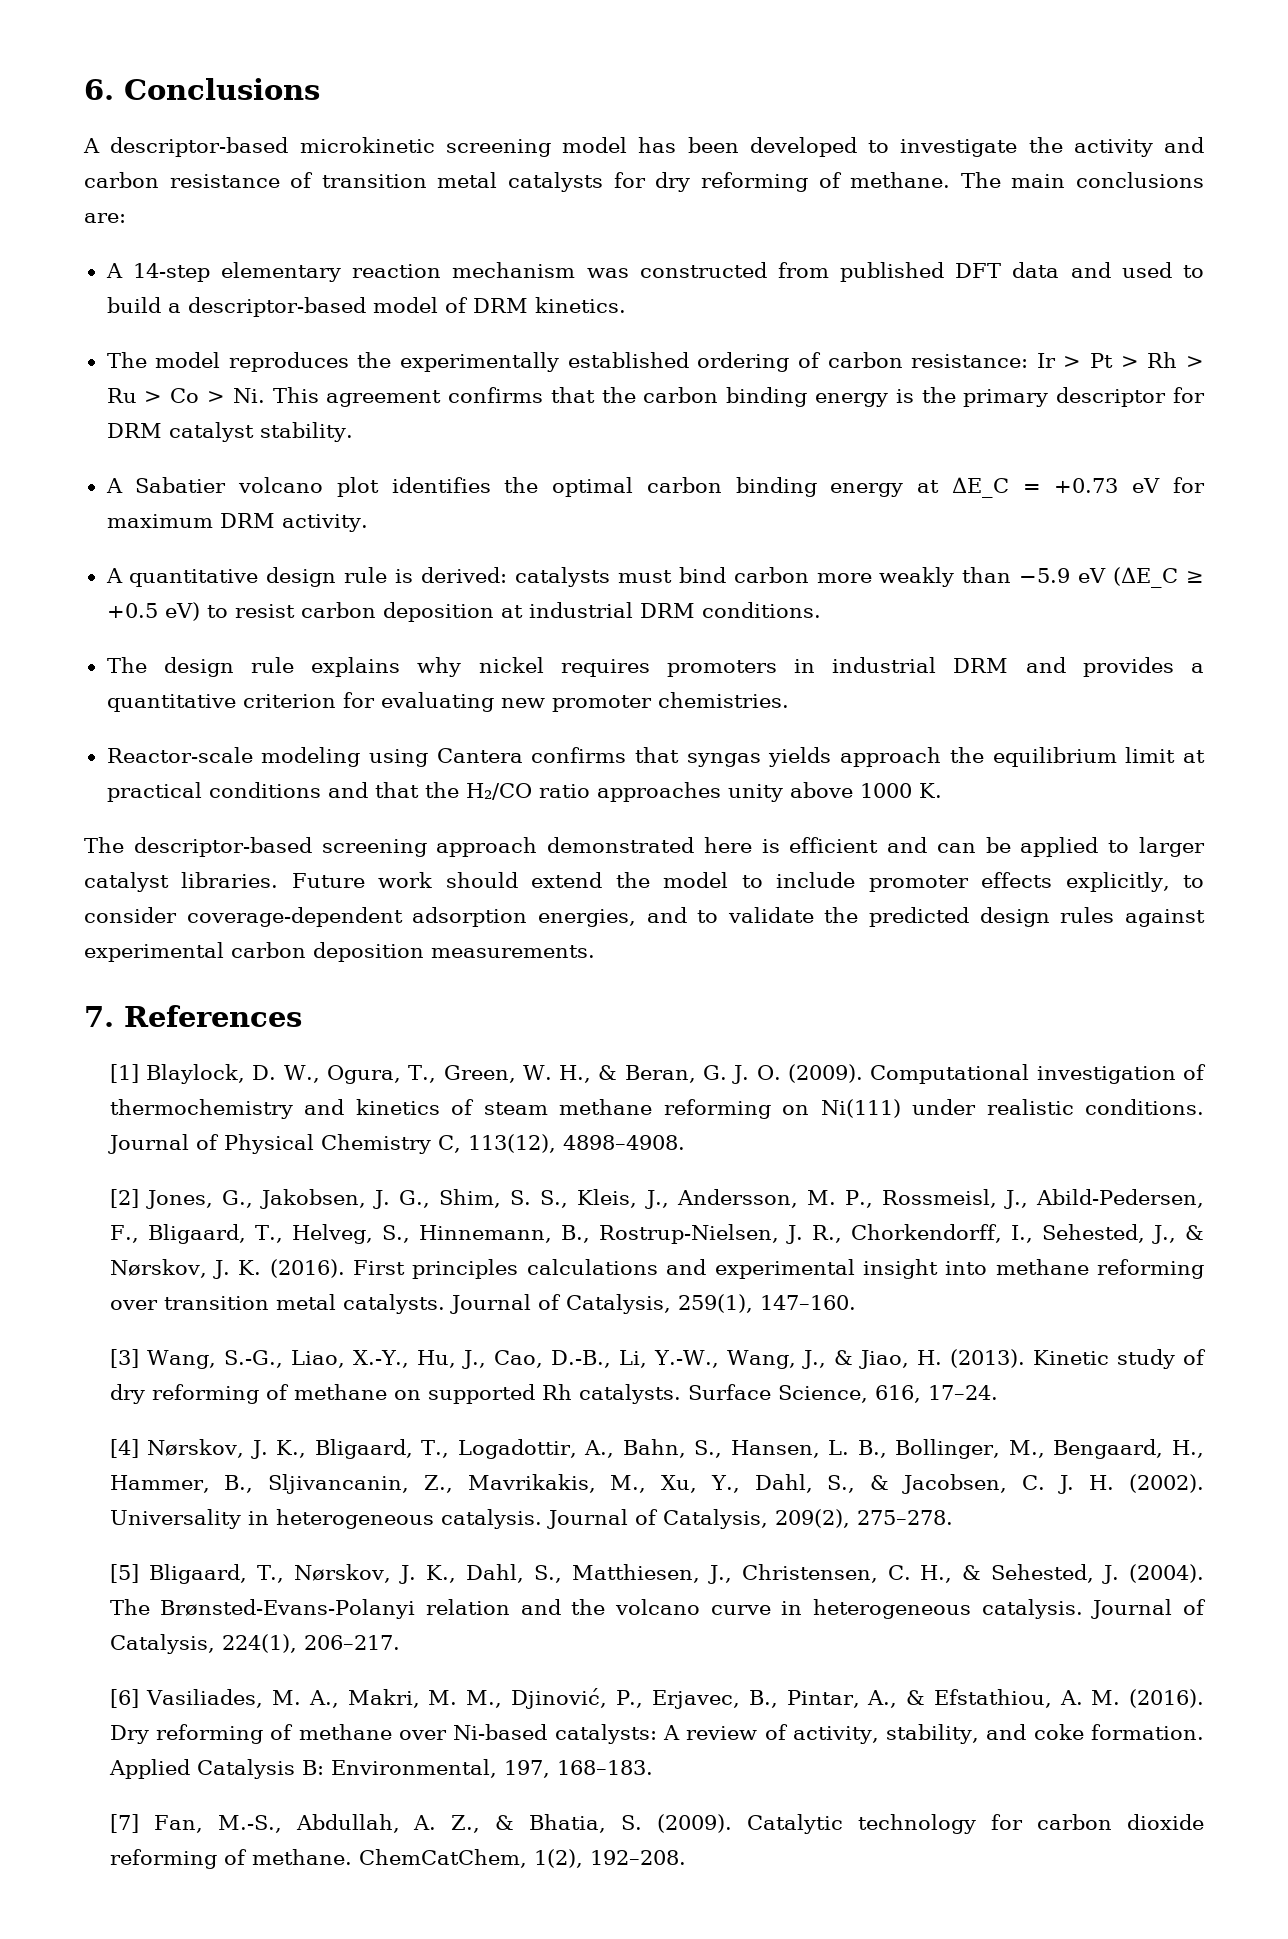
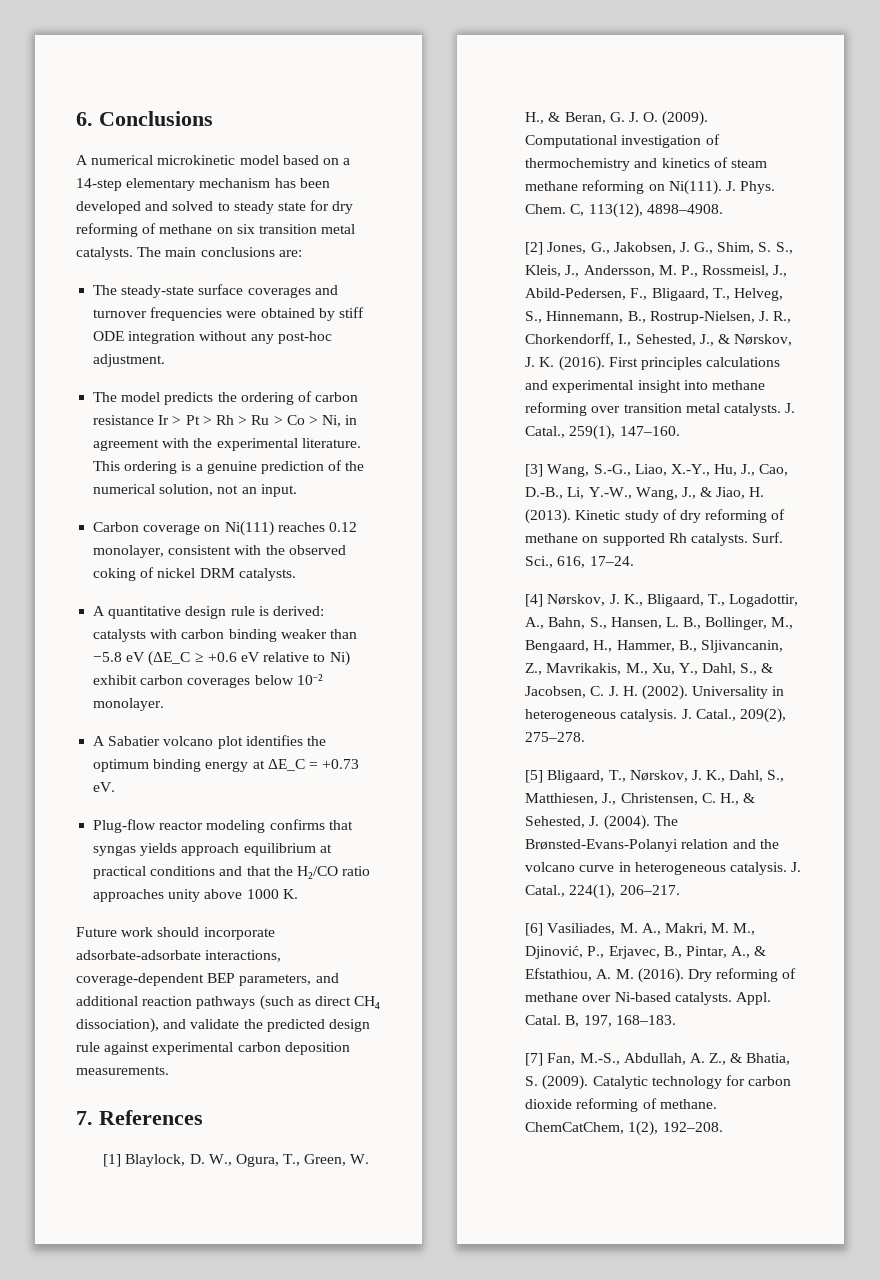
- A descriptor-based microkinetic screening model has been developed to investigate the activity and carbon resistance of transition metal catalysts for dry reforming of methane. The main conclusions are:
- A 14-step elementary reaction mechanism was constructed from published DFT data and used to build a descriptor-based model of DRM kinetics.
- The model reproduces the experimentally established ordering of carbon resistance: Ir > Pt > Rh > Ru > Co > Ni. This agreement confirms that the carbon binding energy is the primary descriptor for DRM catalyst stability.
- A Sabatier volcano plot identifies the optimal carbon binding energy at ΔE_C = +0.73 eV for maximum DRM activity.
+ A numerical microkinetic model based on a 14-step elementary mechanism has been developed and solved to steady state for dry reforming of methane on six transition metal catalysts. The main conclusions are:
+ The steady-state surface coverages and turnover frequencies were obtained by stiff ODE integration without any post-hoc adjustment.
+ The model predicts the ordering of carbon resistance Ir > Pt > Rh > Ru > Co > Ni, in agreement with the experimental literature. This ordering is a genuine prediction of the numerical solution, not an input.
+ Carbon coverage on Ni(111) reaches 0.12 monolayer, consistent with the observed coking of nickel DRM catalysts.
- A quantitative design rule is derived: catalysts must bind carbon more weakly than −5.9 eV (ΔE_C ≥ +0.5 eV) to resist carbon deposition at industrial DRM conditions.
- The design rule explains why nickel requires promoters in industrial DRM and provides a quantitative criterion for evaluating new promoter chemistries.
- Reactor-scale modeling using Cantera confirms that syngas yields approach the equilibrium limit at practical conditions and that the H₂/CO ratio approaches unity above 1000 K.
+ A quantitative design rule is derived: catalysts with carbon binding weaker than −5.8 eV (ΔE_C ≥ +0.6 eV relative to Ni) exhibit carbon coverages below 10⁻² monolayer.
+ A Sabatier volcano plot identifies the optimum binding energy at ΔE_C = +0.73 eV.
+ Plug-flow reactor modeling confirms that syngas yields approach equilibrium at practical conditions and that the H₂/CO ratio approaches unity above 1000 K.
- The descriptor-based screening approach demonstrated here is efficient and can be applied to larger catalyst libraries. Future work should extend the model to include promoter effects explicitly, to consider coverage-dependent adsorption energies, and to validate the predicted design rules against experimental carbon deposition measurements.
+ Future work should incorporate adsorbate-adsorbate interactions, coverage-dependent BEP parameters, and additional reaction pathways (such as direct CH₄ dissociation), and validate the predicted design rule against experimental carbon deposition measurements.
- Computational investigation of thermochemistry and kinetics of steam methane reforming on Ni(111) under realistic conditions. Journal of Physical Chemistry C, 113(12), 4898–4908.
+ Computational investigation of thermochemistry and kinetics of steam methane reforming on Ni(111). J. Phys. Chem. C, 113(12), 4898–4908.
- Journal of Catalysis, 259(1), 147–160.
+ J. Catal., 259(1), 147–160.
- Surface Science, 616, 17–24.
+ Surf. Sci., 616, 17–24.
- Journal of Catalysis, 209(2), 275–278.
+ J. Catal., 209(2), 275–278.
- Journal of Catalysis, 224(1), 206–217.
+ J. Catal., 224(1), 206–217.
- Dry reforming of methane over Ni-based catalysts: A review of activity, stability, and coke formation. Applied Catalysis B: Environmental, 197, 168–183.
+ Dry reforming of methane over Ni-based catalysts. Appl. Catal. B, 197, 168–183.

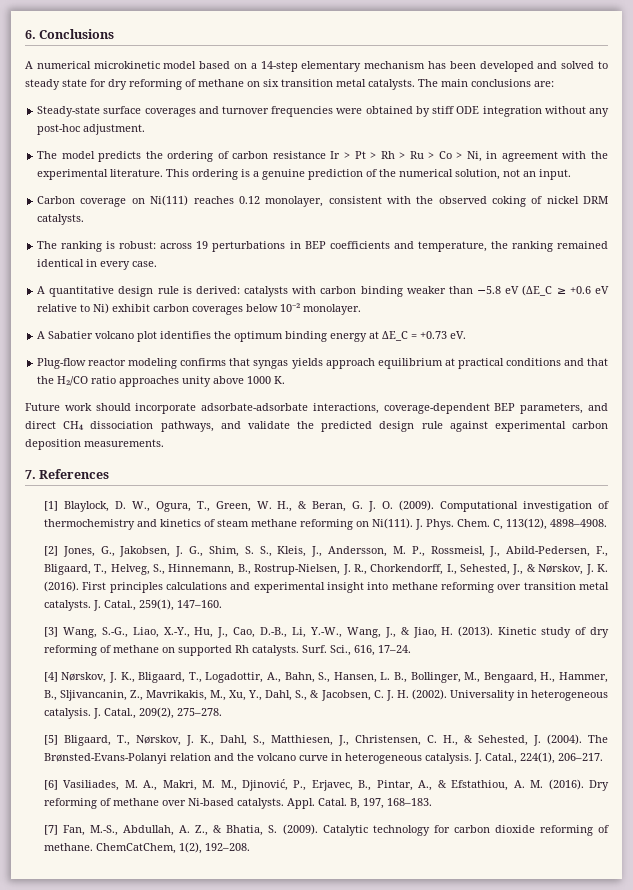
- The steady-state surface coverages and turnover frequencies were obtained by stiff ODE integration without any post-hoc adjustment.
+ Steady-state surface coverages and turnover frequencies were obtained by stiff ODE integration without any post-hoc adjustment.
+ The ranking is robust: across 19 perturbations in BEP coefficients and temperature, the ranking remained identical in every case.
- Future work should incorporate adsorbate-adsorbate interactions, coverage-dependent BEP parameters, and additional reaction pathways (such as direct CH₄ dissociation), and validate the predicted design rule against experimental carbon deposition measurements.
+ Future work should incorporate adsorbate-adsorbate interactions, coverage-dependent BEP parameters, and direct CH₄ dissociation pathways, and validate the predicted design rule against experimental carbon deposition measurements.

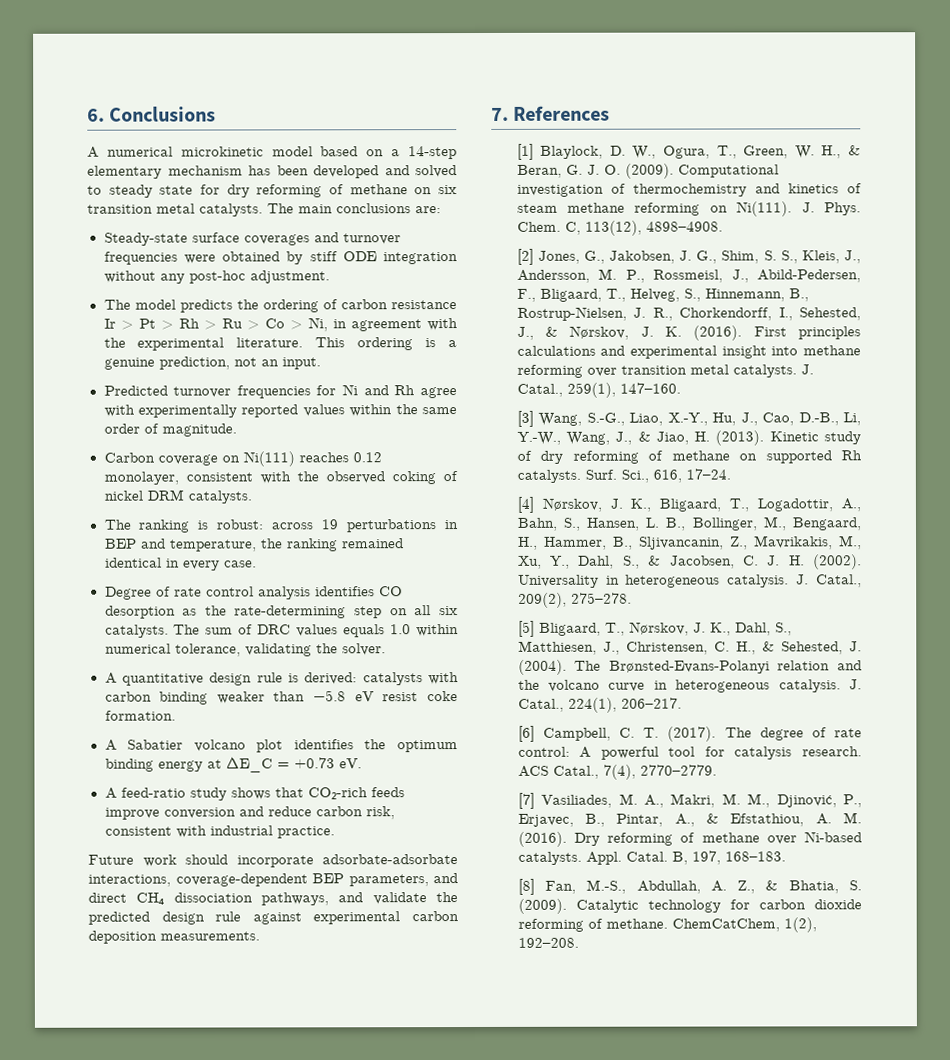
- This ordering is a genuine prediction of the numerical solution, not an input.
+ This ordering is a genuine prediction, not an input.
+ Predicted turnover frequencies for Ni and Rh agree with experimentally reported values within the same order of magnitude.
- The ranking is robust: across 19 perturbations in BEP coefficients and temperature, the ranking remained identical in every case.
+ The ranking is robust: across 19 perturbations in BEP and temperature, the ranking remained identical in every case.
+ Degree of rate control analysis identifies CO desorption as the rate-determining step on all six catalysts. The sum of DRC values equals 1.0 within numerical tolerance, validating the solver.
- A quantitative design rule is derived: catalysts with carbon binding weaker than −5.8 eV (ΔE_C ≥ +0.6 eV relative to Ni) exhibit carbon coverages below 10⁻² monolayer.
+ A quantitative design rule is derived: catalysts with carbon binding weaker than −5.8 eV resist coke formation.
- Plug-flow reactor modeling confirms that syngas yields approach equilibrium at practical conditions and that the H₂/CO ratio approaches unity above 1000 K.
+ A feed-ratio study shows that CO₂-rich feeds improve conversion and reduce carbon risk, consistent with industrial practice.
- [6] Vasiliades, M. A., Makri, M. M., Djinović, P., Erjavec, B., Pintar, A., & Efstathiou, A. M. (2016).
+ [6] Campbell, C. T. (2017). The degree of rate control: A powerful tool for catalysis research. ACS Catal., 7(4), 2770–2779.
+ [7] Vasiliades, M. A., Makri, M. M., Djinović, P., Erjavec, B., Pintar, A., & Efstathiou, A. M. (2016).
- [7] Fan, M.-S., Abdullah, A. Z., & Bhatia, S. (2009).
+ [8] Fan, M.-S., Abdullah, A. Z., & Bhatia, S. (2009).

